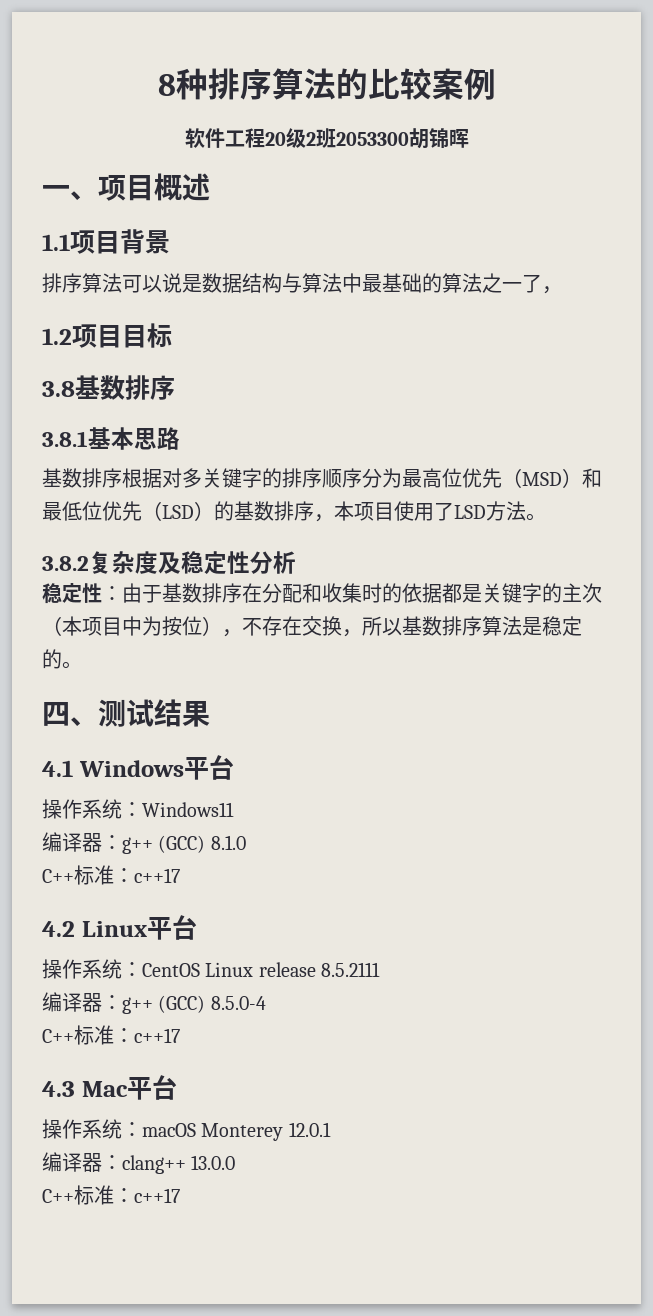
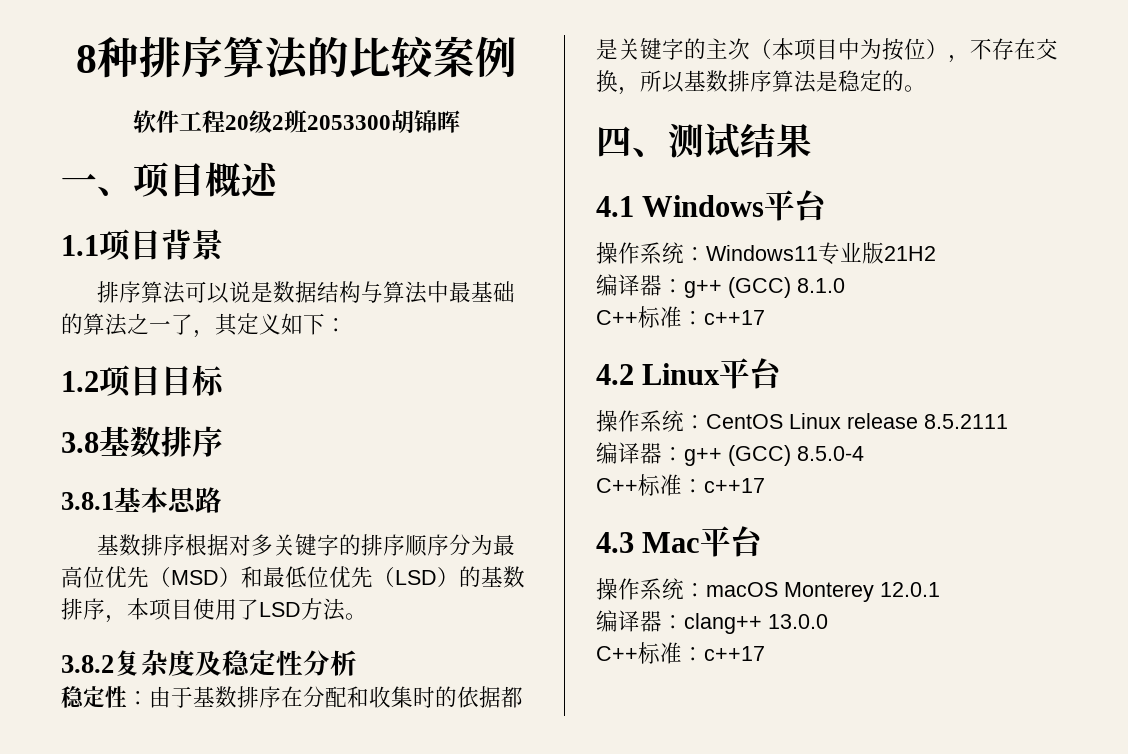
- 排序算法可以说是数据结构与算法中最基础的算法之一了，
+ 排序算法可以说是数据结构与算法中最基础的算法之一了，其定义如下：
- 操作系统：Windows11
+ 操作系统：Windows11专业版21H2

